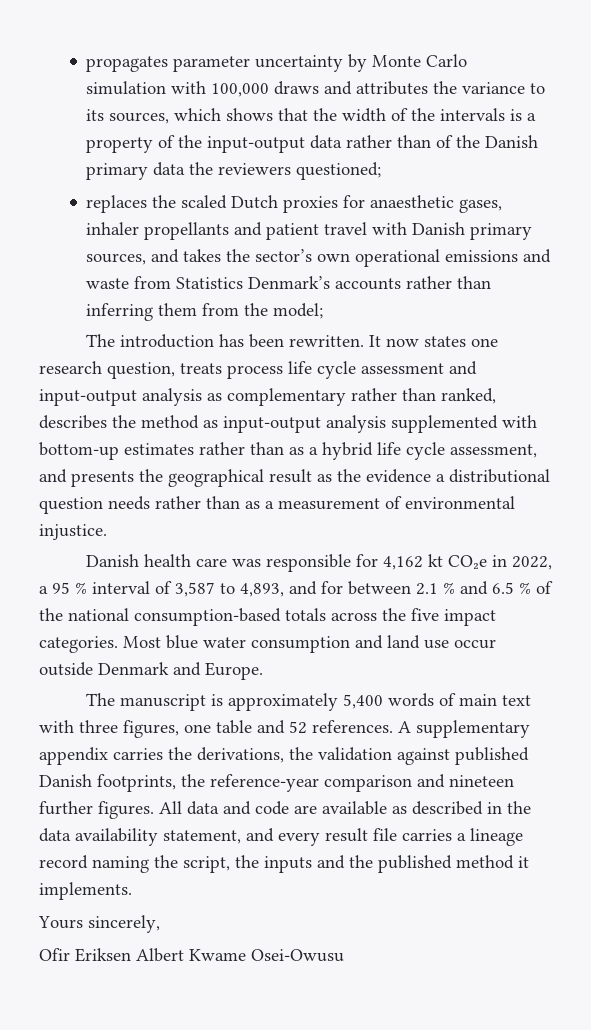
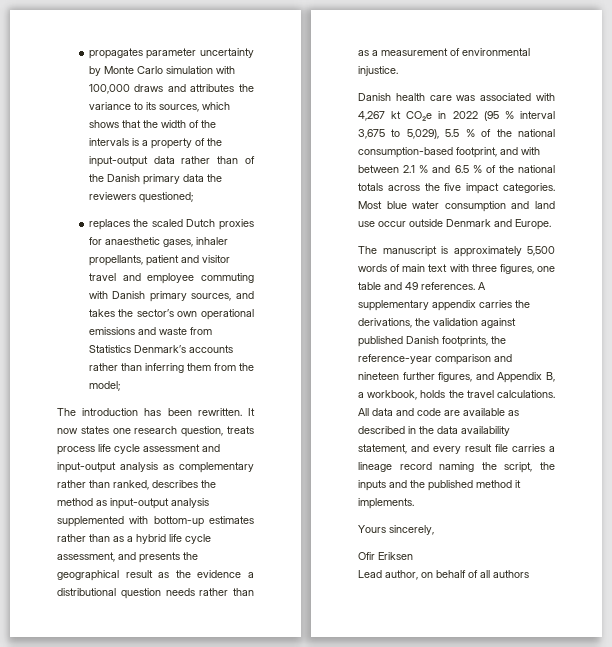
- replaces the scaled Dutch proxies for anaesthetic gases, inhaler propellants and patient travel with Danish primary sources, and takes the sector’s own operational emissions and waste from Statistics Denmark’s accounts rather than inferring them from the model;
+ replaces the scaled Dutch proxies for anaesthetic gases, inhaler propellants, patient and visitor travel and employee commuting with Danish primary sources, and takes the sector’s own operational emissions and waste from Statistics Denmark’s accounts rather than inferring them from the model;
- Danish health care was responsible for 4,162 kt CO₂e in 2022, a 95 % interval of 3,587 to 4,893, and for between 2.1 % and 6.5 % of the national consumption-based totals across the five impact categories.
+ Danish health care was associated with 4,267 kt CO₂e in 2022 (95 % interval 3,675 to 5,029), 5.5 % of the national consumption-based footprint, and with between 2.1 % and 6.5 % of the national totals across the five impact categories.
- The manuscript is approximately 5,400 words of main text with three figures, one table and 52 references.
+ The manuscript is approximately 5,500 words of main text with three figures, one table and 49 references.
- A supplementary appendix carries the derivations, the validation against published Danish footprints, the reference-year comparison and nineteen further figures.
+ A supplementary appendix carries the derivations, the validation against published Danish footprints, the reference-year comparison and nineteen further figures, and Appendix B, a workbook, holds the travel calculations.
- Ofir Eriksen Albert Kwame Osei-Owusu
+ Ofir Eriksen
+ Lead author, on behalf of all authors

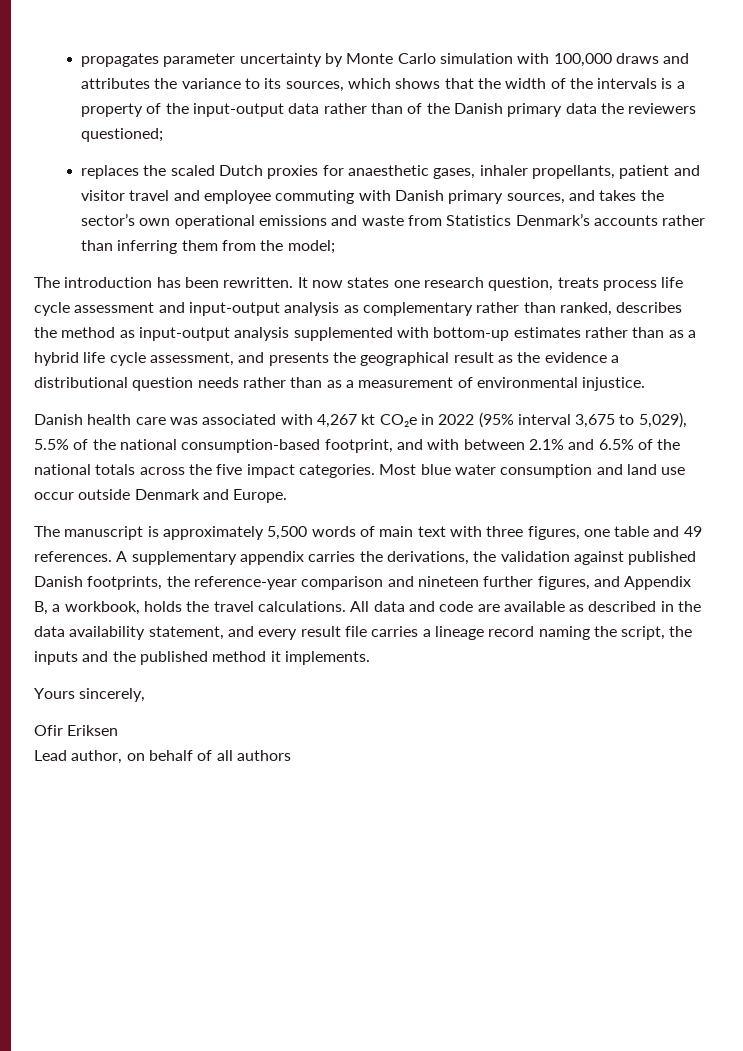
- Danish health care was associated with 4,267 kt CO₂e in 2022 (95 % interval 3,675 to 5,029), 5.5 % of the national consumption-based footprint, and with between 2.1 % and 6.5 % of the national totals across the five impact categories.
+ Danish health care was associated with 4,267 kt CO₂e in 2022 (95% interval 3,675 to 5,029), 5.5% of the national consumption-based footprint, and with between 2.1% and 6.5% of the national totals across the five impact categories.

